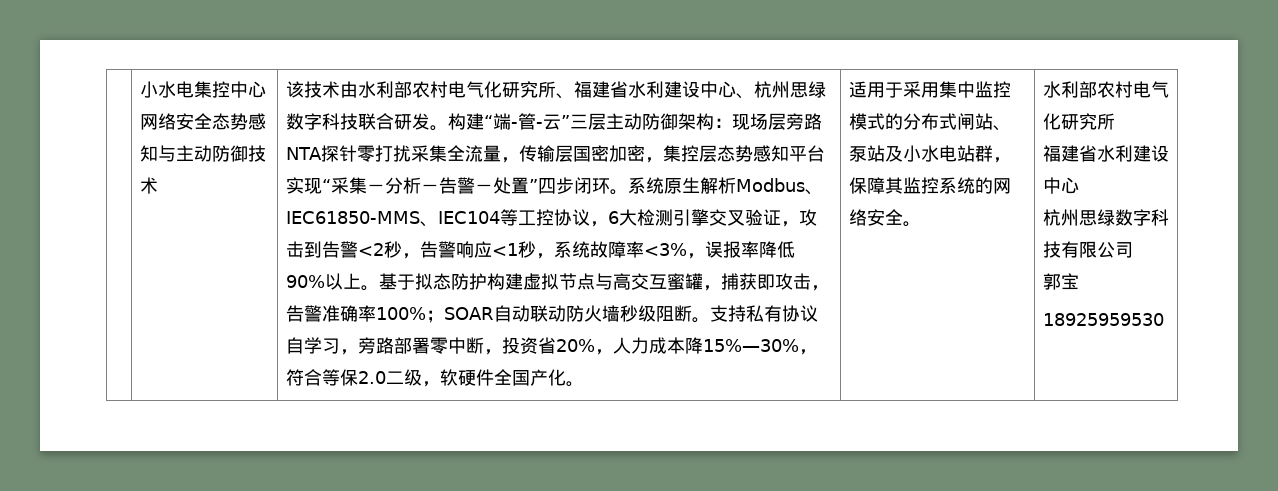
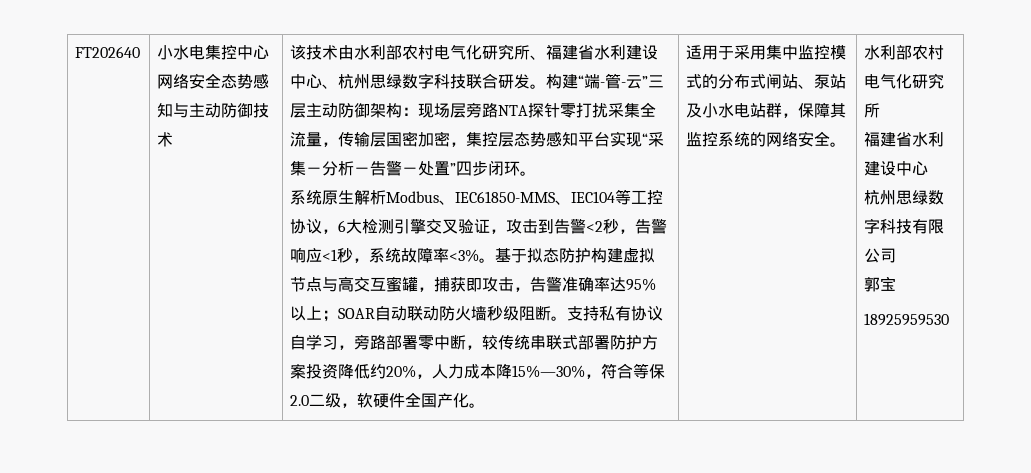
+ FT202640
- 现场层旁路NTA探针零打扰采集全流量，传输层国密加密，集控层态势感知平台实现“采集－分析－告警－处置”四步闭环。系统原生解析Modbus、IEC61850-MMS、IEC104等工控协议，6大检测引擎交叉验证，攻击到告警<2秒，告警响应<1秒，系统故障率<3%，误报率降低90%以上。
+ 现场层旁路NTA探针零打扰采集全流量，传输层国密加密，集控层态势感知平台实现“采集－分析－告警－处置”四步闭环。
+ 系统原生解析Modbus、IEC61850-MMS、IEC104等工控协议，6大检测引擎交叉验证，攻击到告警<2秒，告警响应<1秒，系统故障率<3%。
- 基于拟态防护构建虚拟节点与高交互蜜罐，捕获即攻击，告警准确率100%；SOAR自动联动防火墙秒级阻断。
+ 基于拟态防护构建虚拟节点与高交互蜜罐，捕获即攻击，告警准确率达95%以上；SOAR自动联动防火墙秒级阻断。
- 支持私有协议自学习，旁路部署零中断，投资省20%，人力成本降15%—30%，符合等保2.0二级，软硬件全国产化。
+ 支持私有协议自学习，旁路部署零中断，较传统串联式部署防护方案投资降低约20%，人力成本降15%—30%，符合等保2.0二级，软硬件全国产化。

